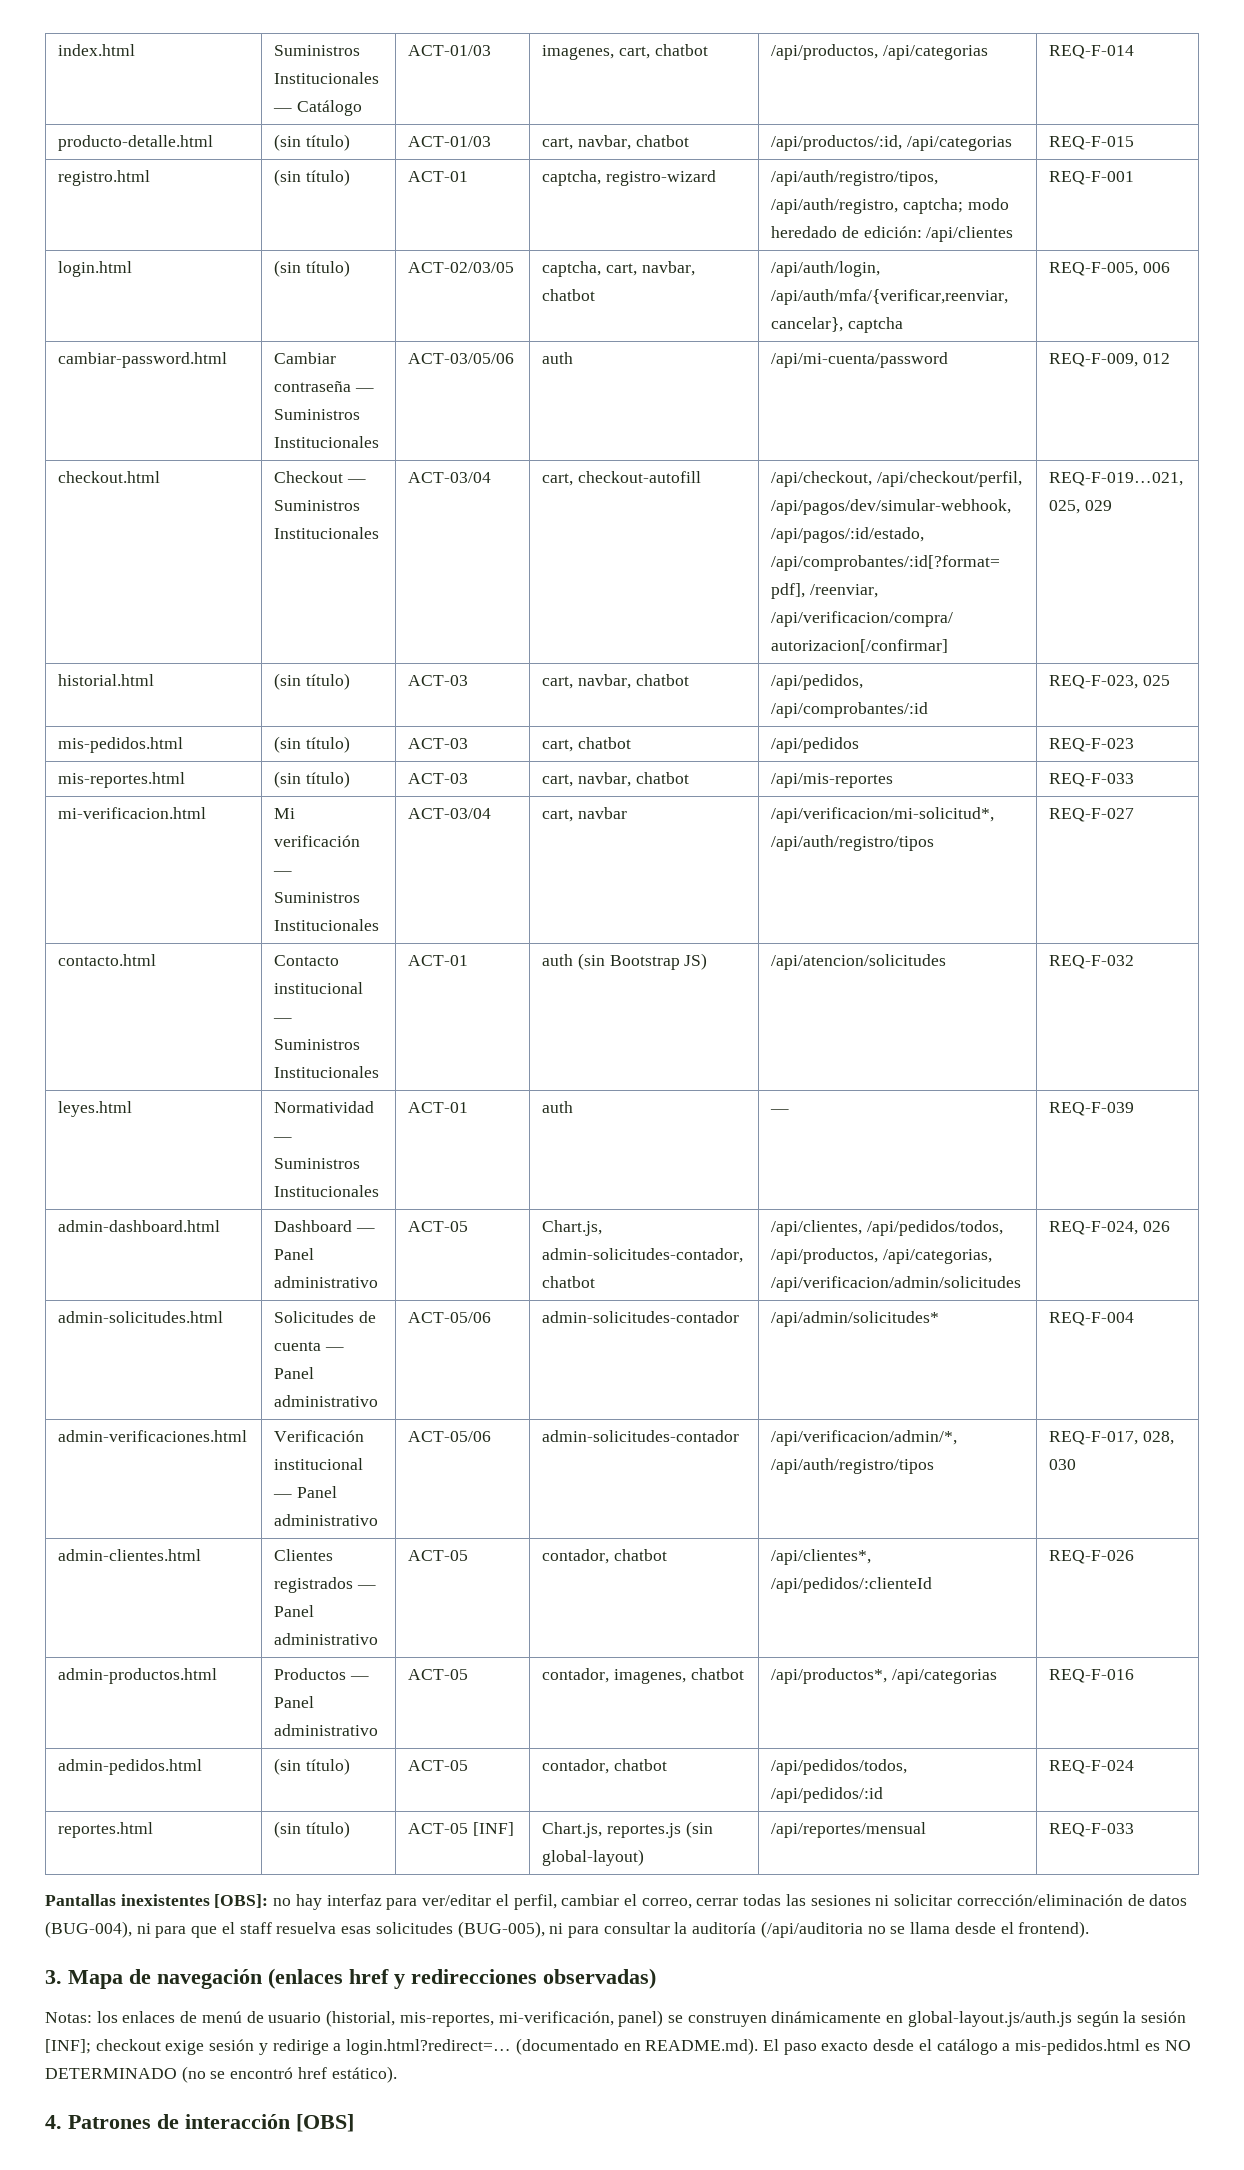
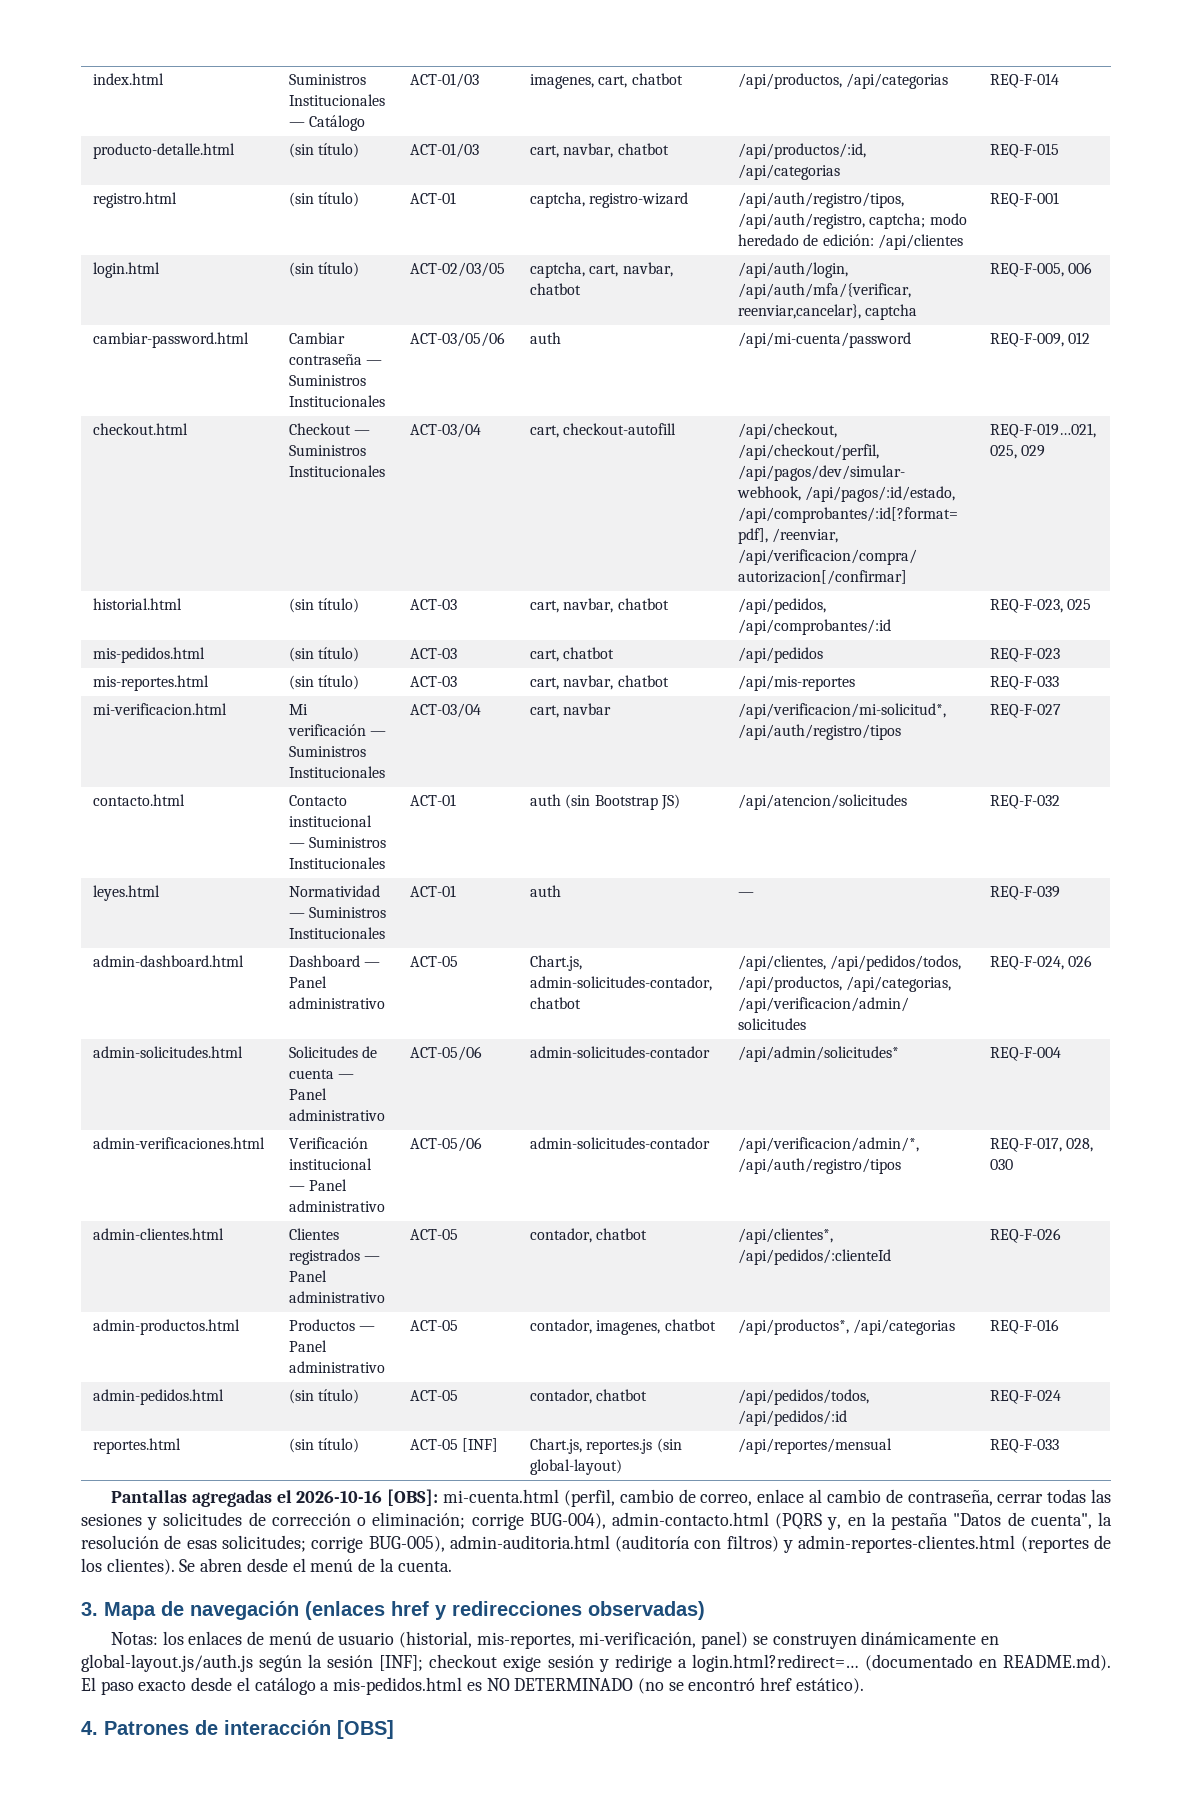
- Pantallas inexistentes [OBS]: no hay interfaz para ver/editar el perfil, cambiar el correo, cerrar todas las sesiones ni solicitar corrección/eliminación de datos (BUG-004), ni para que el staff resuelva esas solicitudes (BUG-005), ni para consultar la auditoría (/api/auditoria no se llama desde el frontend).
+ Pantallas agregadas el 2026-10-16 [OBS]: mi-cuenta.html (perfil, cambio de correo, enlace al cambio de contraseña, cerrar todas las sesiones y solicitudes de corrección o eliminación; corrige BUG-004), admin-contacto.html (PQRS y, en la pestaña "Datos de cuenta", la resolución de esas solicitudes; corrige BUG-005), admin-auditoria.html (auditoría con filtros) y admin-reportes-clientes.html (reportes de los clientes). Se abren desde el menú de la cuenta.

